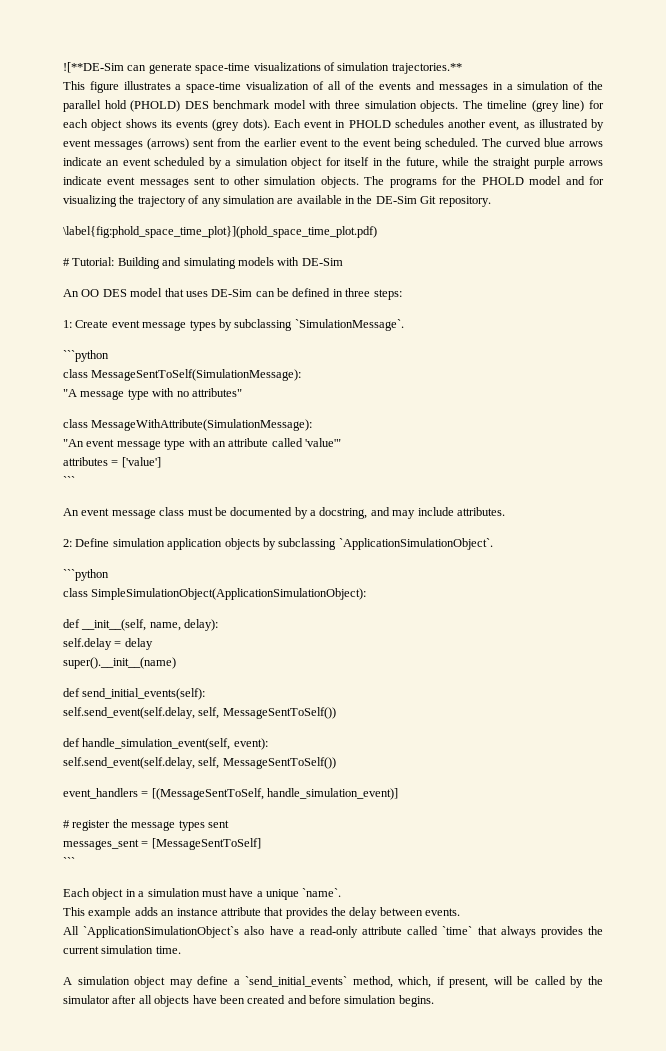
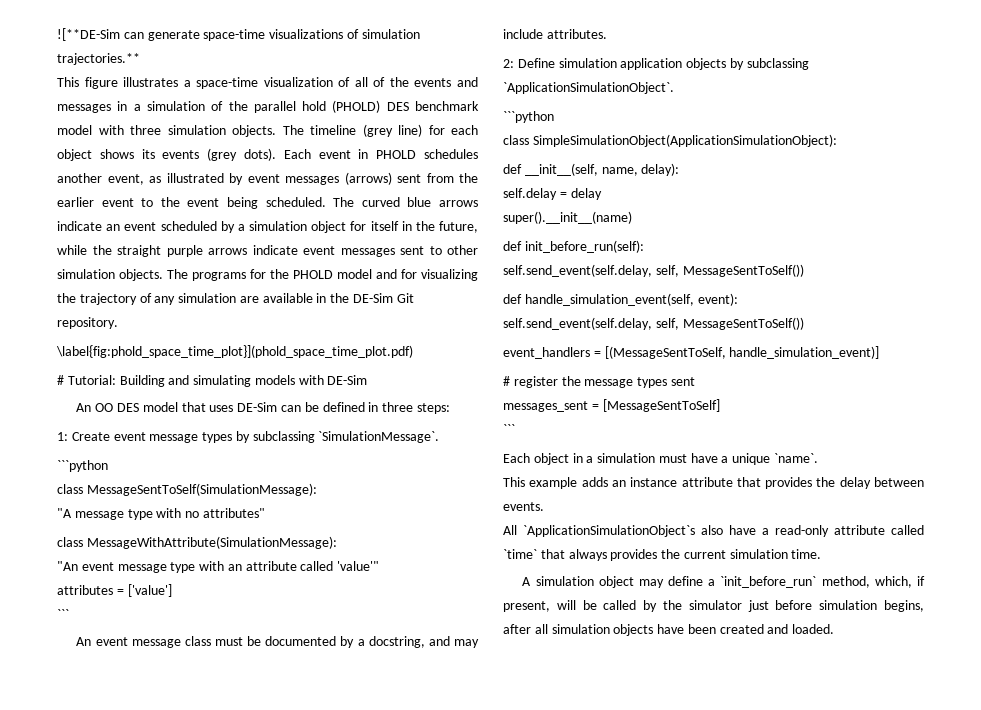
- def send_initial_events(self):
+ def init_before_run(self):
- A simulation object may define a `send_initial_events` method, which, if present, will be called by the simulator after all objects have been created and before simulation begins.
+ A simulation object may define a `init_before_run` method, which, if present, will be called by the simulator just before simulation begins, after all simulation objects have been created and loaded.

